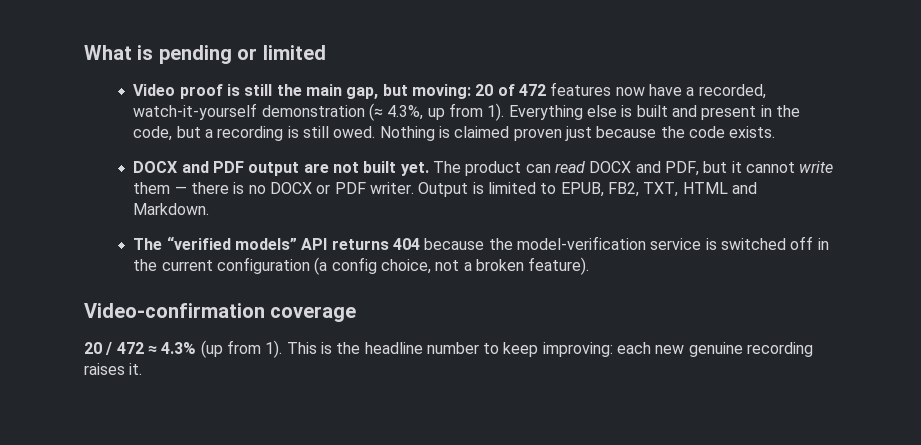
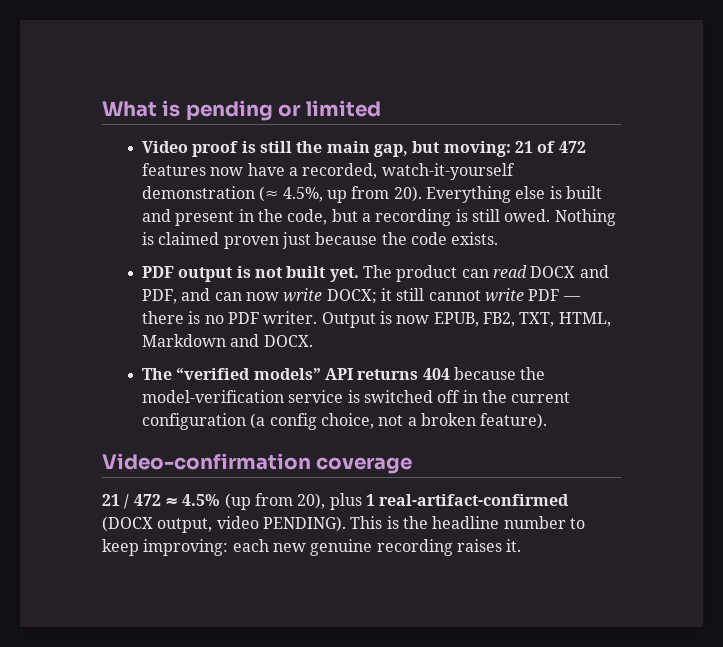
- Video proof is still the main gap, but moving: 20 of 472 features now have a recorded, watch-it-yourself demonstration (≈ 4.3%, up from 1).
+ Video proof is still the main gap, but moving: 21 of 472 features now have a recorded, watch-it-yourself demonstration (≈ 4.5%, up from 20).
- DOCX and PDF output are not built yet.
+ PDF output is not built yet.
- The product can read DOCX and PDF, but it cannot write them — there is no DOCX or PDF writer.
+ The product can read DOCX and PDF, and can now write DOCX; it still cannot write PDF — there is no PDF writer.
- Output is limited to EPUB, FB2, TXT, HTML and Markdown.
+ Output is now EPUB, FB2, TXT, HTML, Markdown and DOCX.
- 20 / 472 ≈ 4.3% (up from 1).
+ 21 / 472 ≈ 4.5% (up from 20), plus 1 real-artifact-confirmed (DOCX output, video PENDING).

